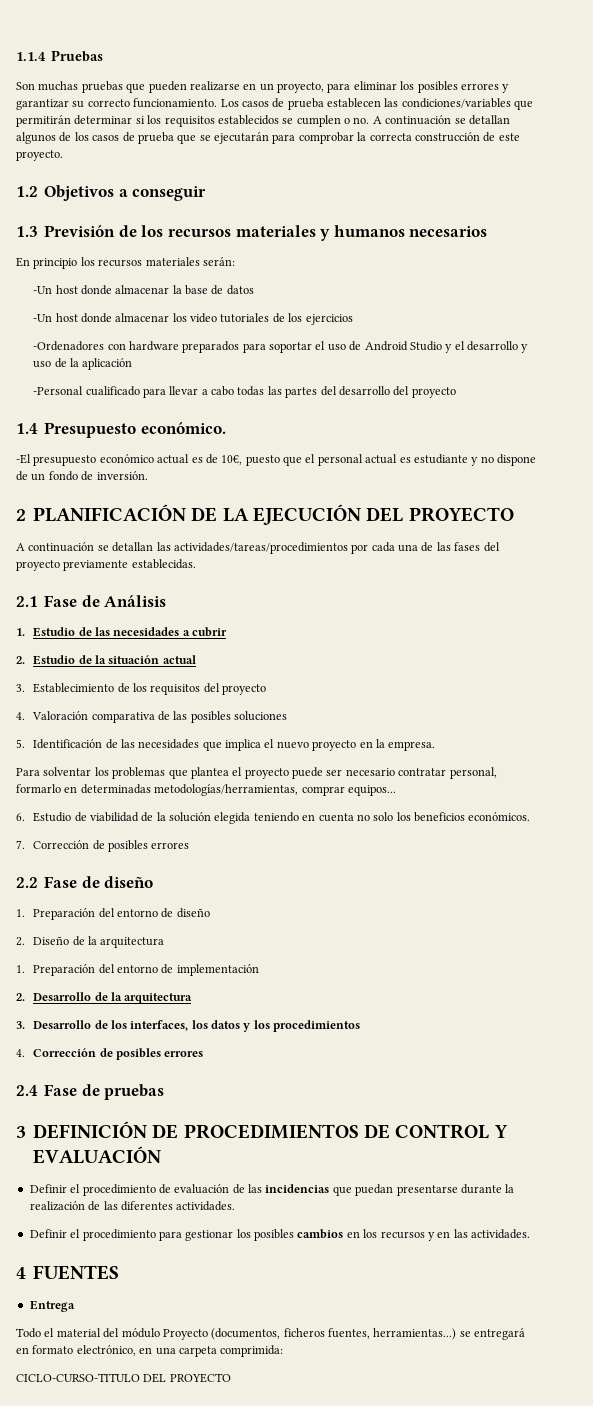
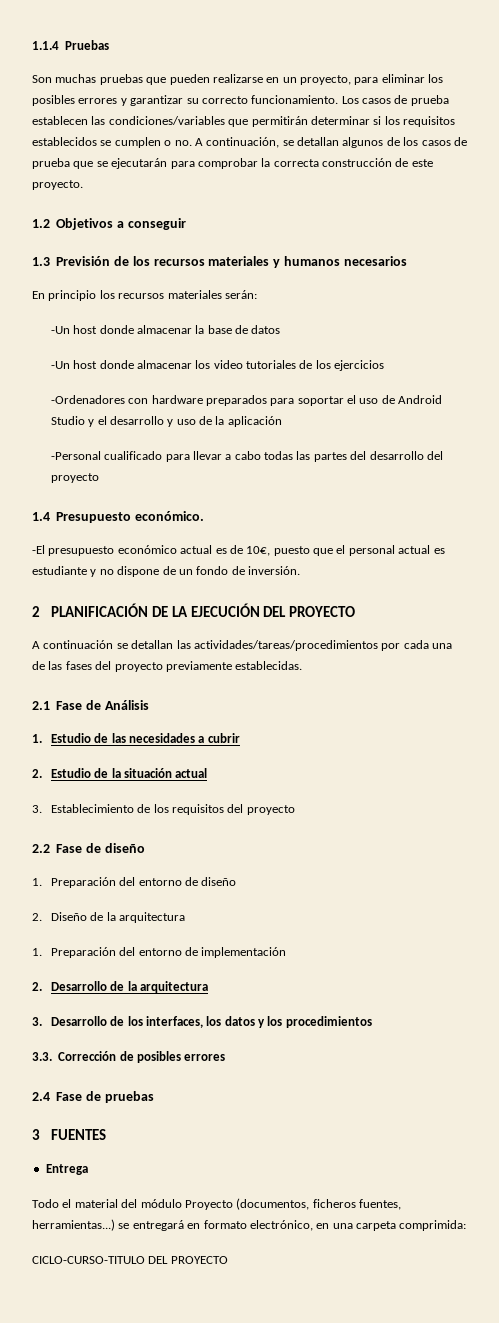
- Los casos de prueba establecen las condiciones/variables que permitirán determinar si los requisitos establecidos se cumplen o no. A continuación se detallan algunos de los casos de prueba que se ejecutarán para comprobar la correcta construcción de este proyecto.
+ Los casos de prueba establecen las condiciones/variables que permitirán determinar si los requisitos establecidos se cumplen o no. A continuación, se detallan algunos de los casos de prueba que se ejecutarán para comprobar la correcta construcción de este proyecto.
- 4. Valoración comparativa de las posibles soluciones
- 5. Identificación de las necesidades que implica el nuevo proyecto en la empresa.
- Para solventar los problemas que plantea el proyecto puede ser necesario contratar personal, formarlo en determinadas metodologías/herramientas, comprar equipos...
- 6. Estudio de viabilidad de la solución elegida teniendo en cuenta no solo los beneficios económicos.
- 7. Corrección de posibles errores
- 4. Corrección de posibles errores
+ 3.3. Corrección de posibles errores
- 3 DEFINICIÓN DE PROCEDIMIENTOS DE CONTROL Y EVALUACIÓN
- Definir el procedimiento de evaluación de las incidencias que puedan presentarse durante la realización de las diferentes actividades.
- Definir el procedimiento para gestionar los posibles cambios en los recursos y en las actividades.
- 4 FUENTES
+ 3 FUENTES

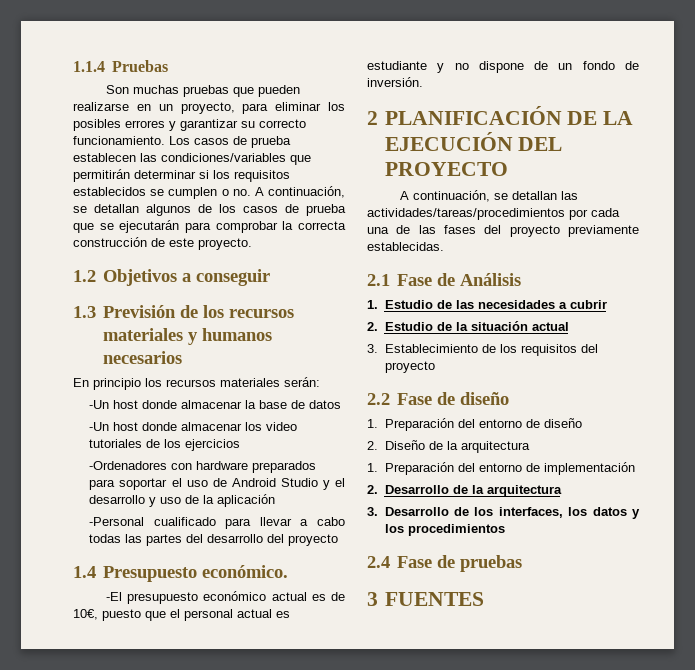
- A continuación se detallan las actividades/tareas/procedimientos por cada una de las fases del proyecto previamente establecidas.
+ A continuación, se detallan las actividades/tareas/procedimientos por cada una de las fases del proyecto previamente establecidas.
- 3.3. Corrección de posibles errores
- Entrega
- Todo el material del módulo Proyecto (documentos, ficheros fuentes, herramientas...) se entregará en formato electrónico, en una carpeta comprimida:
- CICLO-CURSO-TITULO DEL PROYECTO

